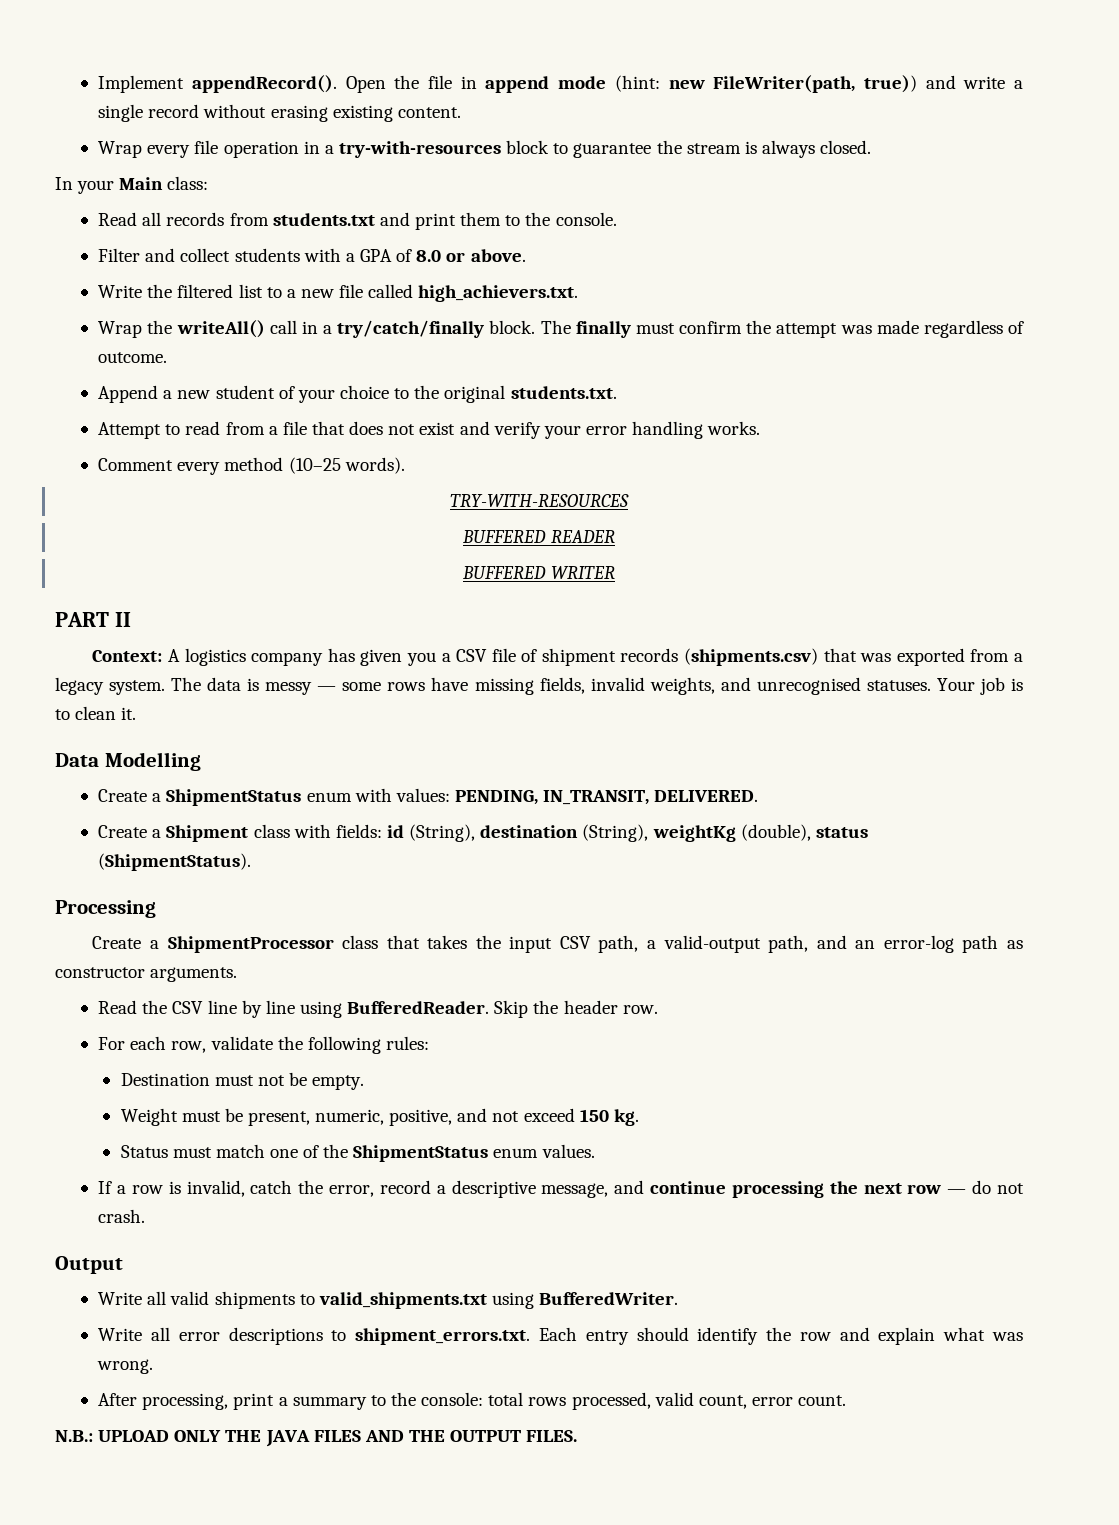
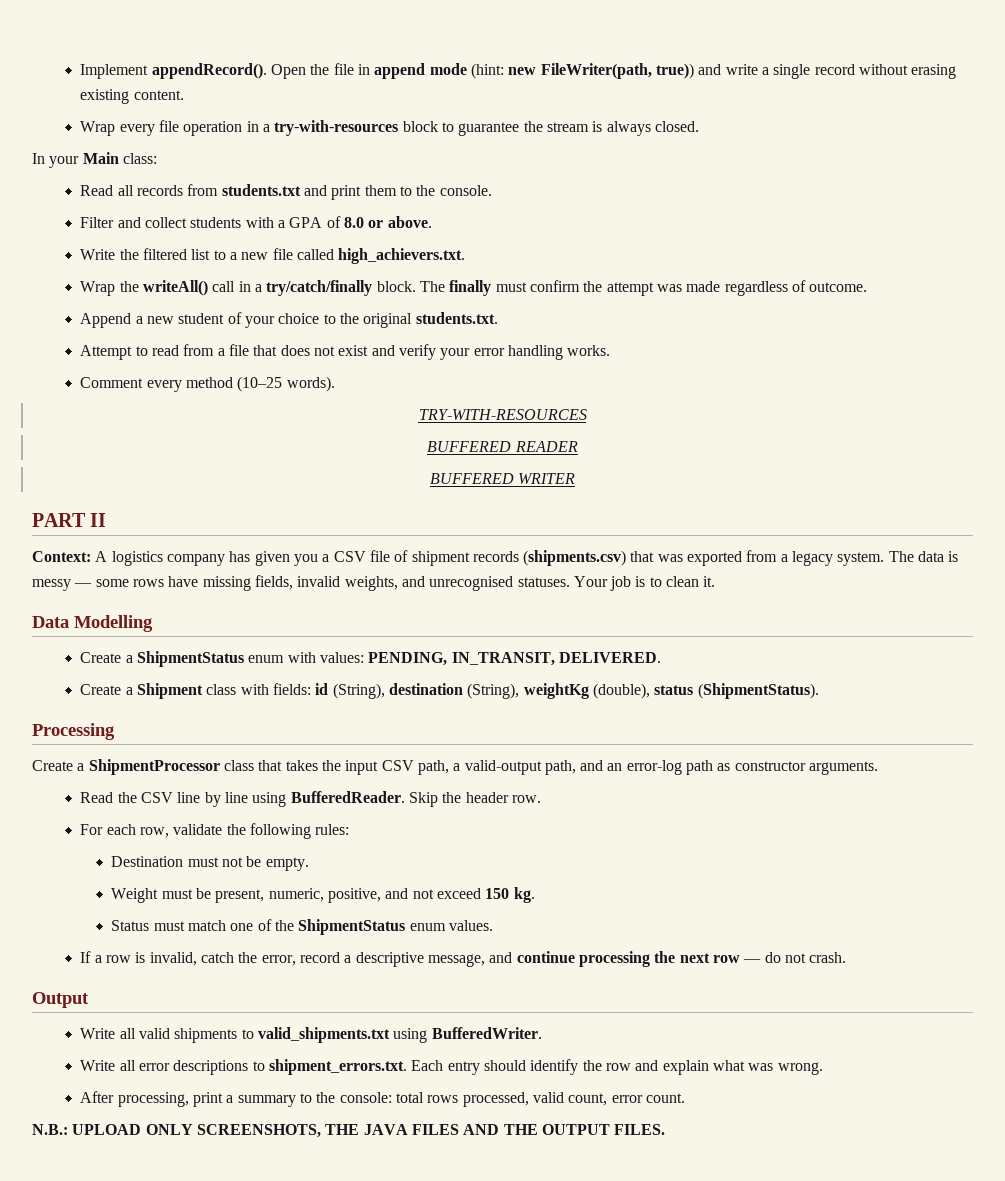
- N.B.: UPLOAD ONLY THE JAVA FILES AND THE OUTPUT FILES.
+ N.B.: UPLOAD ONLY SCREENSHOTS, THE JAVA FILES AND THE OUTPUT FILES.

